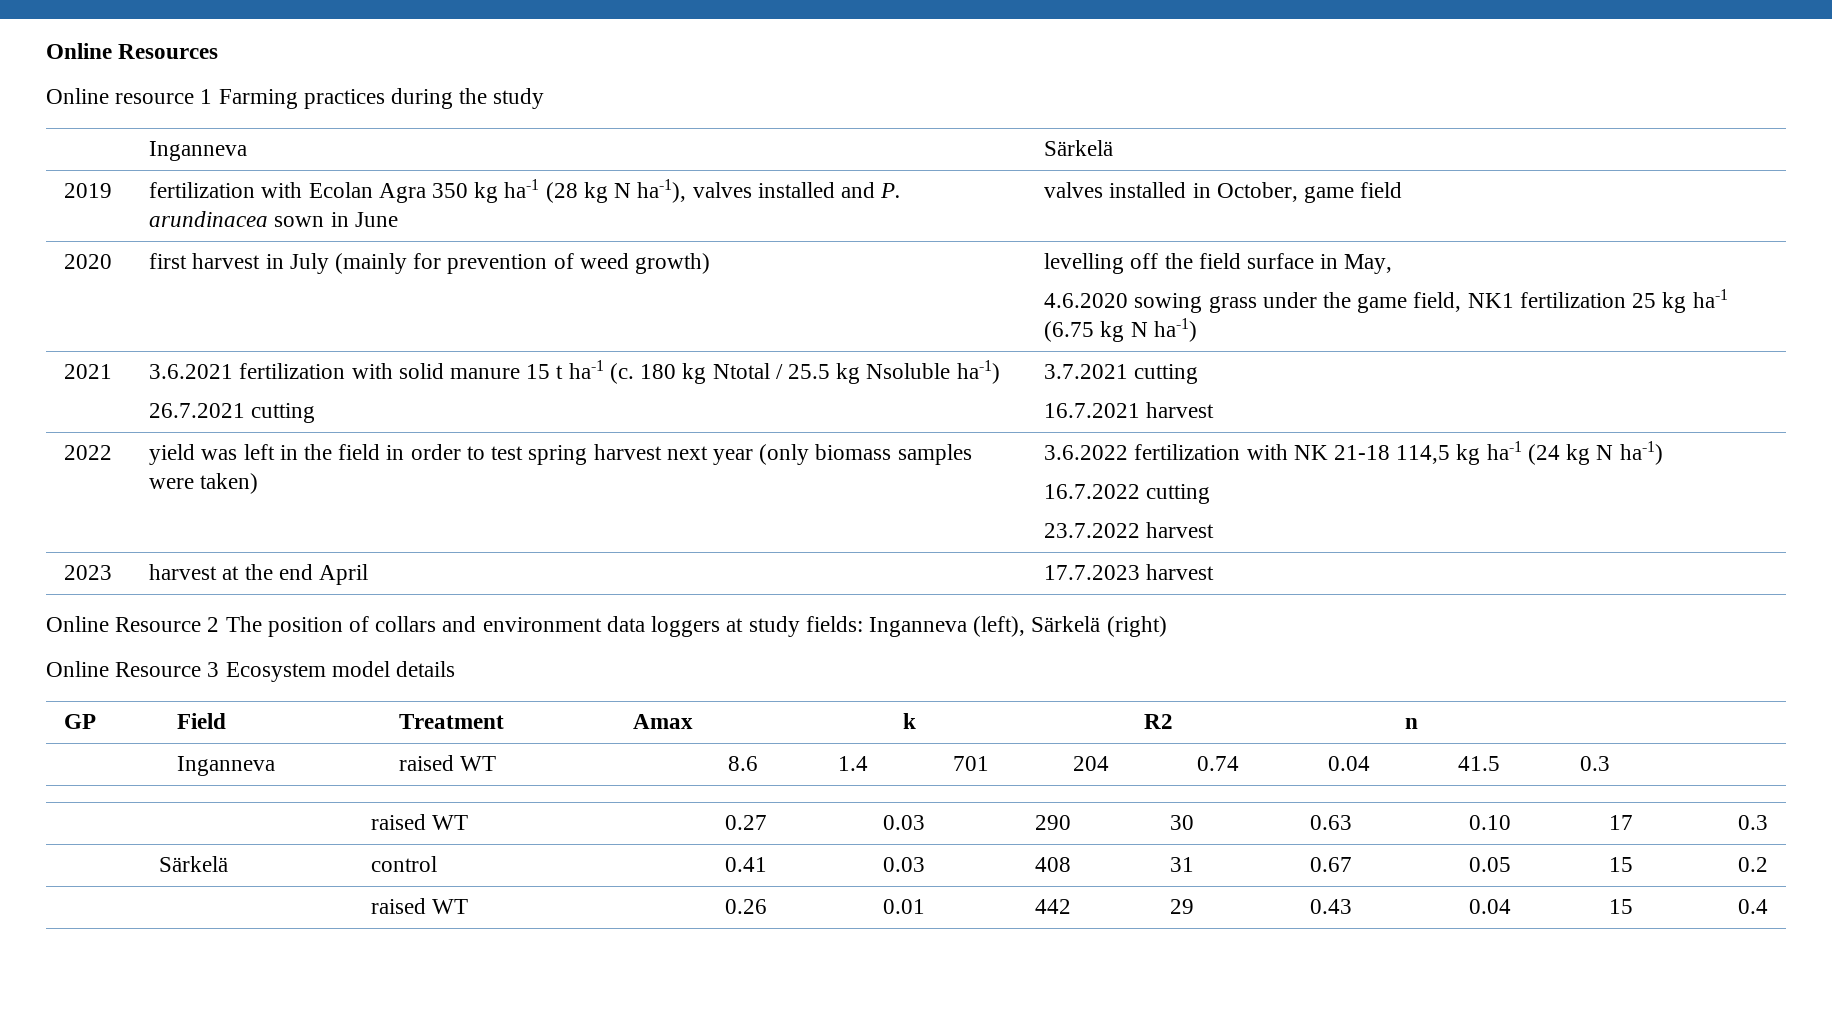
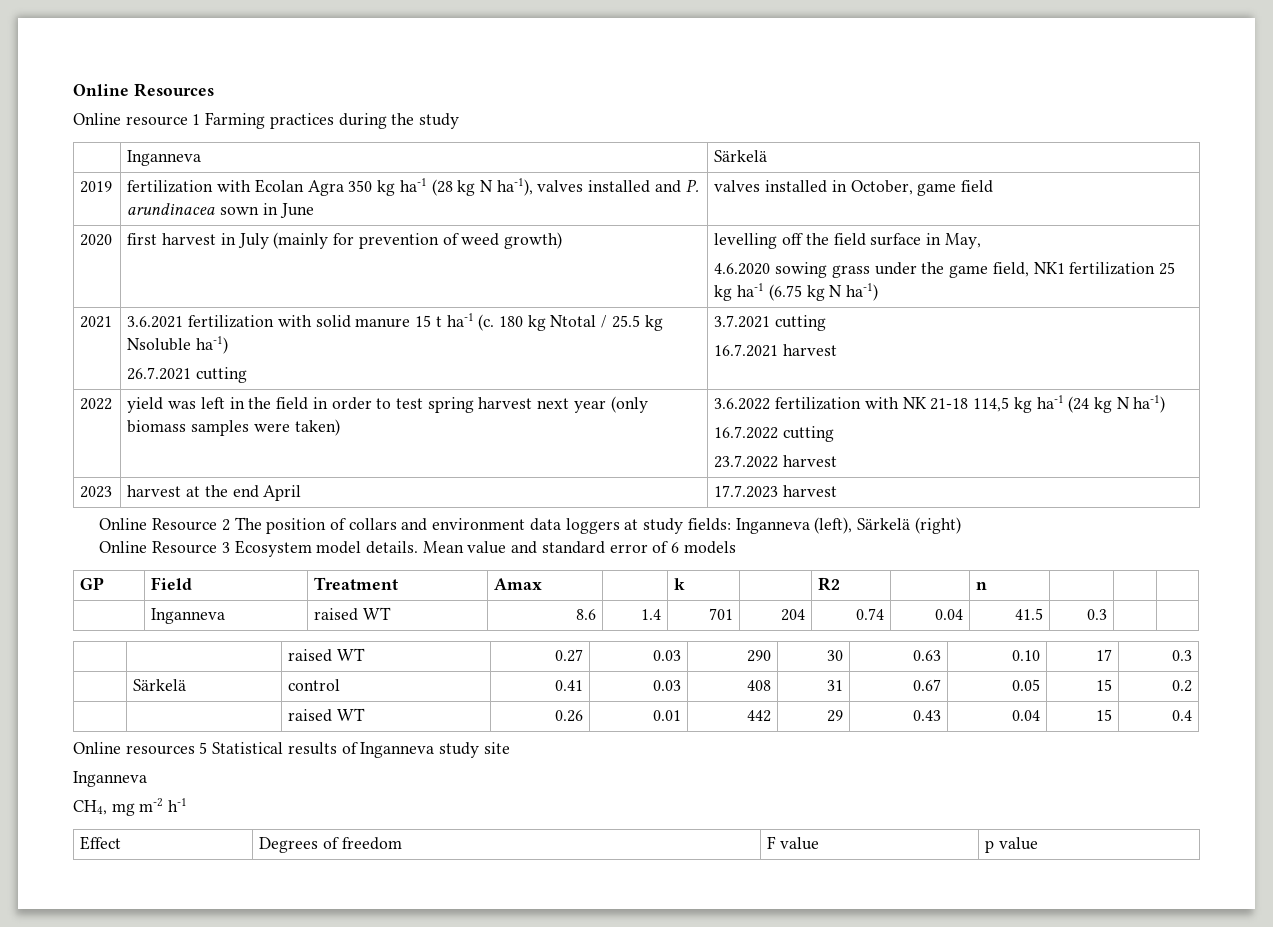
- Online Resource 3 Ecosystem model details
+ Online Resource 3 Ecosystem model details. Mean value and standard error of 6 models
+ Online resources 5 Statistical results of Inganneva study site
+ Inganneva
+ CH4, mg m-2 h-1
+ Effect | Degrees of freedom | F value | p value

